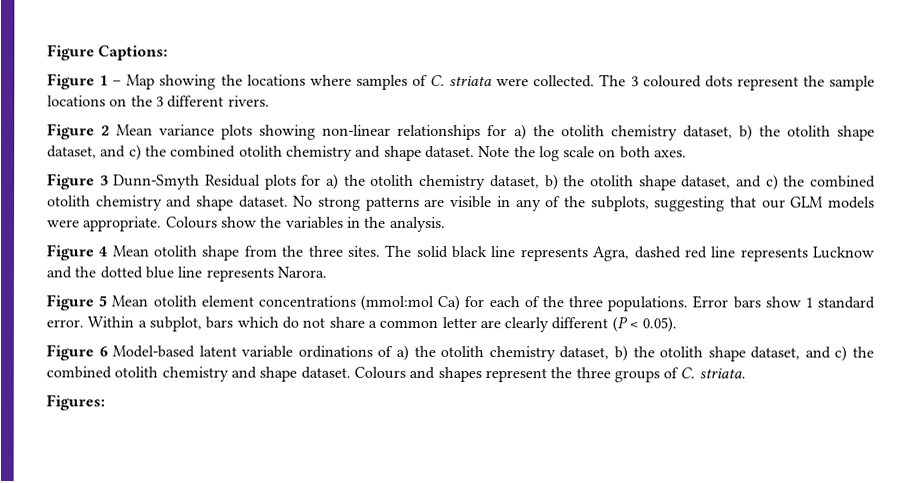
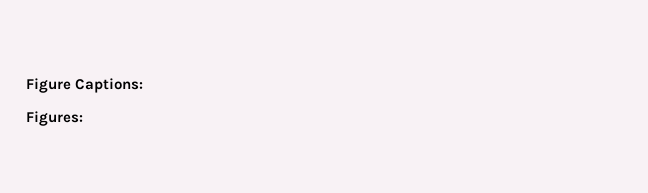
- Figure 1 – Map showing the locations where samples of C. striata were collected. The 3 coloured dots represent the sample locations on the 3 different rivers.
- Figure 2 Mean variance plots showing non-linear relationships for a) the otolith chemistry dataset, b) the otolith shape dataset, and c) the combined otolith chemistry and shape dataset. Note the log scale on both axes.
- Figure 3 Dunn-Smyth Residual plots for a) the otolith chemistry dataset, b) the otolith shape dataset, and c) the combined otolith chemistry and shape dataset. No strong patterns are visible in any of the subplots, suggesting that our GLM models were appropriate. Colours show the variables in the analysis.
- Figure 4 Mean otolith shape from the three sites. The solid black line represents Agra, dashed red line represents Lucknow and the dotted blue line represents Narora.
- Figure 5 Mean otolith element concentrations (mmol:mol Ca) for each of the three populations. Error bars show 1 standard error. Within a subplot, bars which do not share a common letter are clearly different (P < 0.05).
- Figure 6 Model-based latent variable ordinations of a) the otolith chemistry dataset, b) the otolith shape dataset, and c) the combined otolith chemistry and shape dataset. Colours and shapes represent the three groups of C. striata.

